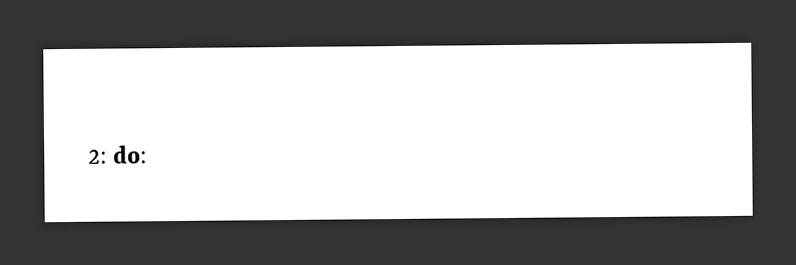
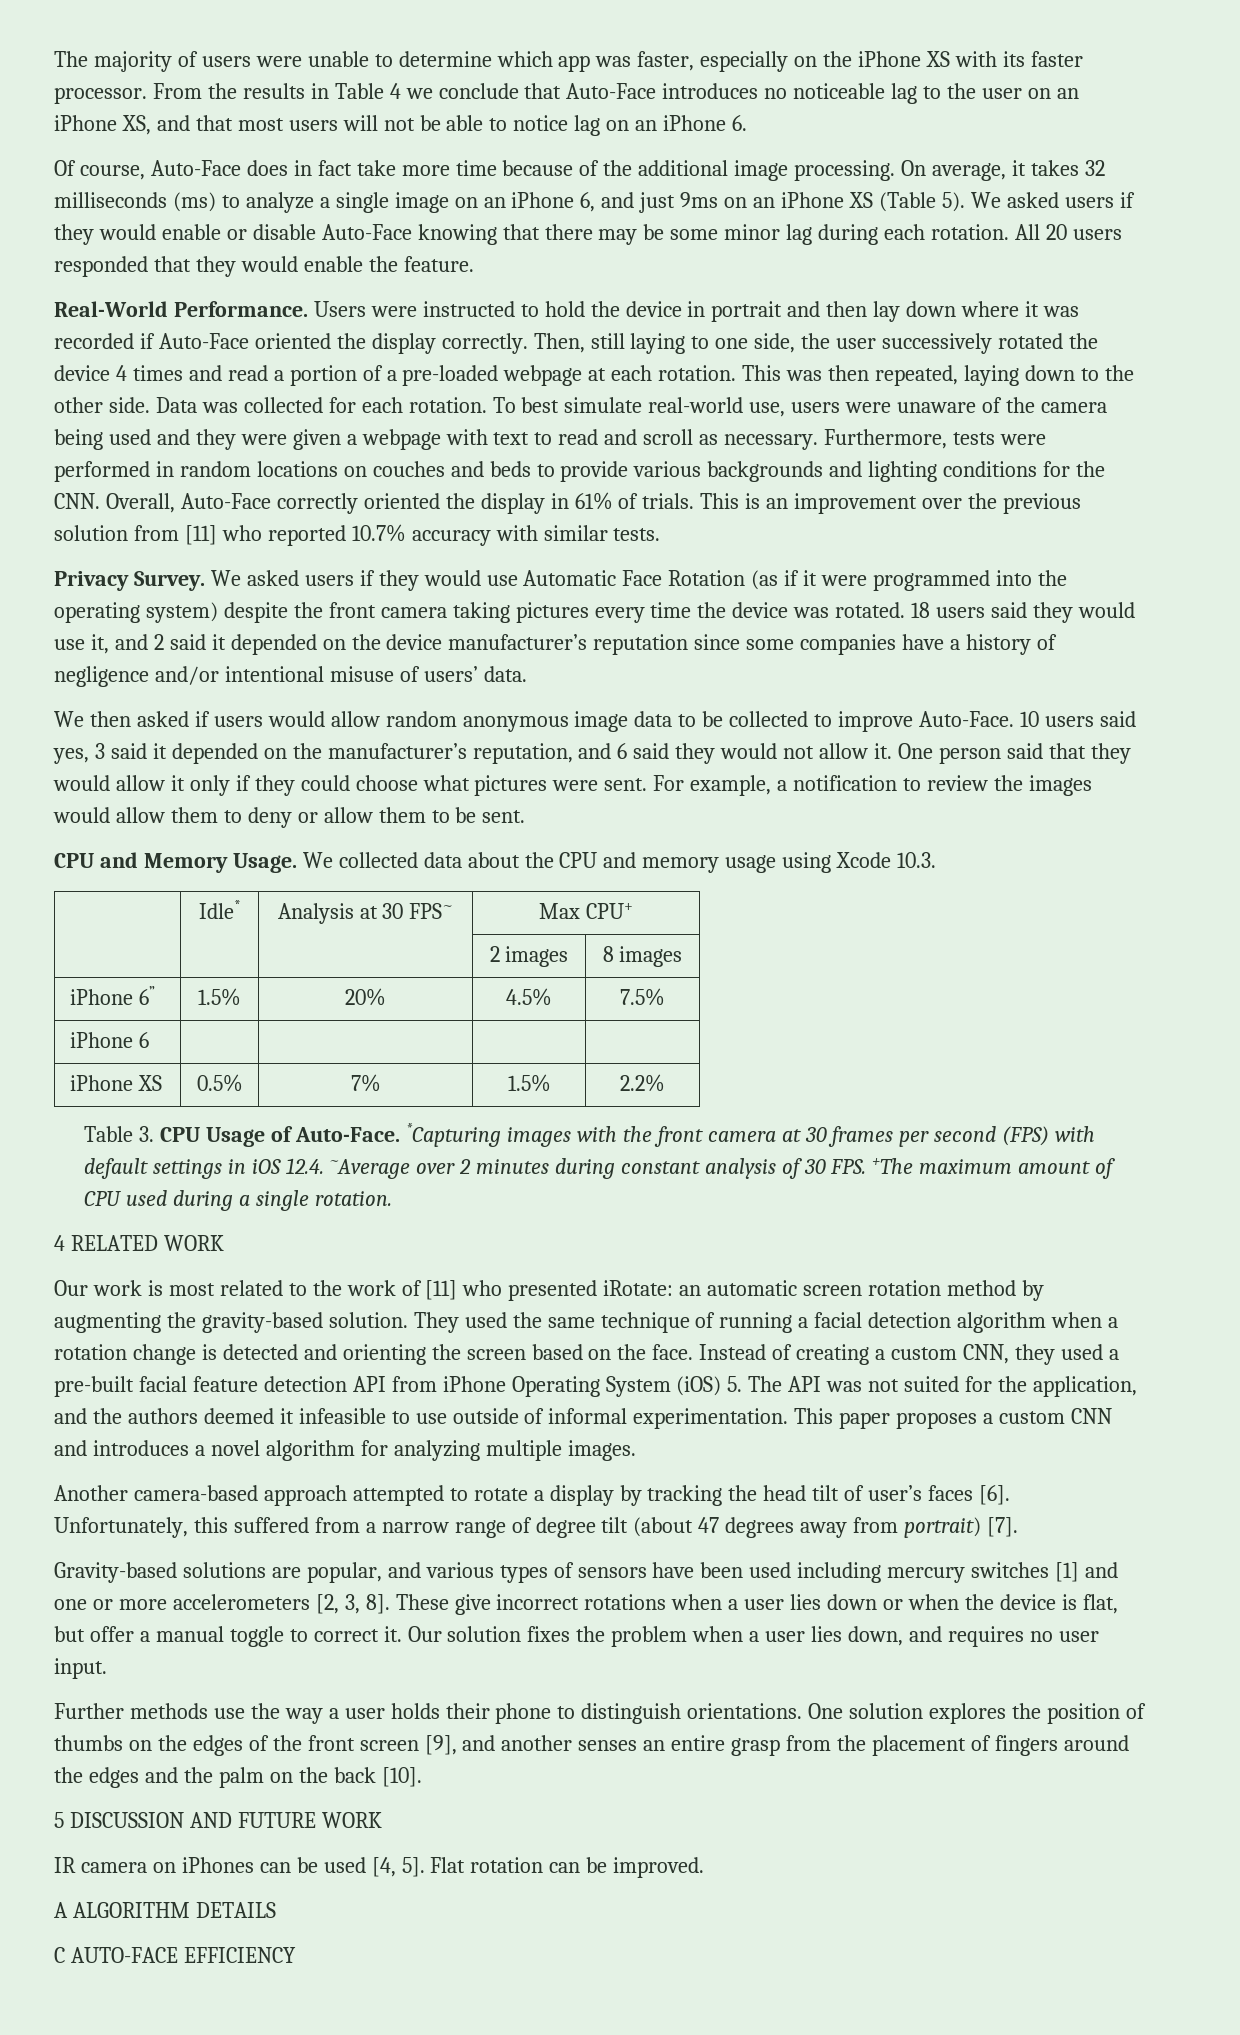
- 2: do:
+ The majority of users were unable to determine which app was faster, especially on the iPhone XS with its faster processor. From the results in Table 4 we conclude that Auto-Face introduces no noticeable lag to the user on an iPhone XS, and that most users will not be able to notice lag on an iPhone 6.
+ Of course, Auto-Face does in fact take more time because of the additional image processing. On average, it takes 32 milliseconds (ms) to analyze a single image on an iPhone 6, and just 9ms on an iPhone XS (Table 5). We asked users if they would enable or disable Auto-Face knowing that there may be some minor lag during each rotation. All 20 users responded that they would enable the feature.
+ Real-World Performance. Users were instructed to hold the device in portrait and then lay down where it was recorded if Auto-Face oriented the display correctly. Then, still laying to one side, the user successively rotated the device 4 times and read a portion of a pre-loaded webpage at each rotation. This was then repeated, laying down to the other side. Data was collected for each rotation. To best simulate real-world use, users were unaware of the camera being used and they were given a webpage with text to read and scroll as necessary. Furthermore, tests were performed in random locations on couches and beds to provide various backgrounds and lighting conditions for the CNN. Overall, Auto-Face correctly oriented the display in 61% of trials. This is an improvement over the previous solution from [11] who reported 10.7% accuracy with similar tests.
+ Privacy Survey. We asked users if they would use Automatic Face Rotation (as if it were programmed into the operating system) despite the front camera taking pictures every time the device was rotated. 18 users said they would use it, and 2 said it depended on the device manufacturer’s reputation since some companies have a history of negligence and/or intentional misuse of users’ data.
+ We then asked if users would allow random anonymous image data to be collected to improve Auto-Face. 10 users said yes, 3 said it depended on the manufacturer’s reputation, and 6 said they would not allow it. One person said that they would allow it only if they could choose what pictures were sent. For example, a notification to review the images would allow them to deny or allow them to be sent.
+ CPU and Memory Usage. We collected data about the CPU and memory usage using Xcode 10.3.
+ | Idle* | Analysis at 30 FPS~ | Max CPU+
+ | | | 2 images | 8 images
+ iPhone 6” | 1.5% | 20% | 4.5% | 7.5%
+ iPhone 6 | | | |
+ iPhone XS | 0.5% | 7% | 1.5% | 2.2%
+ Table 3. CPU Usage of Auto-Face. *Capturing images with the front camera at 30 frames per second (FPS) with default settings in iOS 12.4. ~Average over 2 minutes during constant analysis of 30 FPS. +The maximum amount of CPU used during a single rotation.
+ 4 RELATED WORK
+ Our work is most related to the work of [11] who presented iRotate: an automatic screen rotation method by augmenting the gravity-based solution. They used the same technique of running a facial detection algorithm when a rotation change is detected and orienting the screen based on the face. Instead of creating a custom CNN, they used a pre-built facial feature detection API from iPhone Operating System (iOS) 5. The API was not suited for the application, and the authors deemed it infeasible to use outside of informal experimentation. This paper proposes a custom CNN and introduces a novel algorithm for analyzing multiple images.
+ Another camera-based approach attempted to rotate a display by tracking the head tilt of user’s faces [6]. Unfortunately, this suffered from a narrow range of degree tilt (about 47 degrees away from portrait) [7].
+ Gravity-based solutions are popular, and various types of sensors have been used including mercury switches [1] and one or more accelerometers [2, 3, 8]. These give incorrect rotations when a user lies down or when the device is flat, but offer a manual toggle to correct it. Our solution fixes the problem when a user lies down, and requires no user input.
+ Further methods use the way a user holds their phone to distinguish orientations. One solution explores the position of thumbs on the edges of the front screen [9], and another senses an entire grasp from the placement of fingers around the edges and the palm on the back [10].
+ 5 DISCUSSION AND FUTURE WORK
+ IR camera on iPhones can be used [4, 5]. Flat rotation can be improved.
+ A ALGORITHM DETAILS
+ C AUTO-FACE EFFICIENCY

